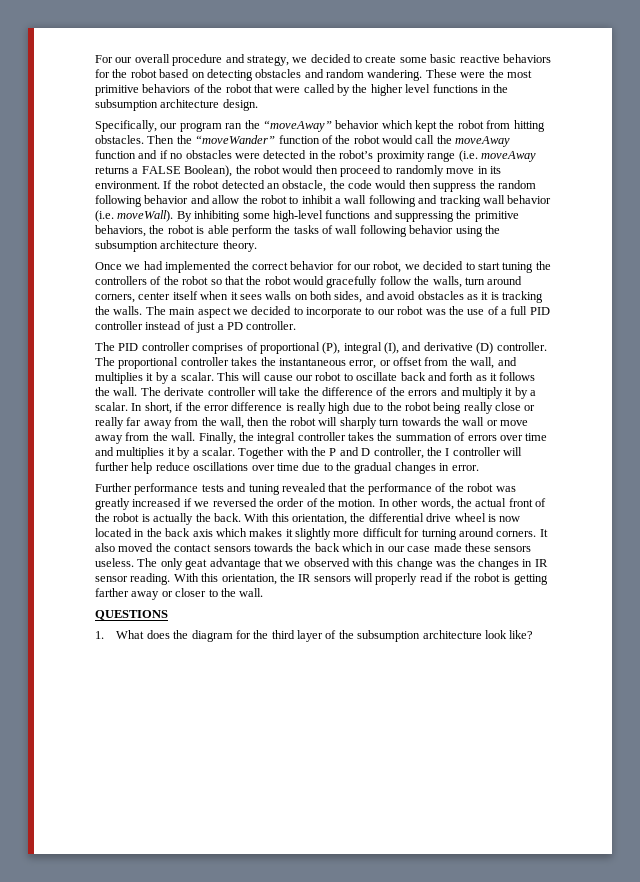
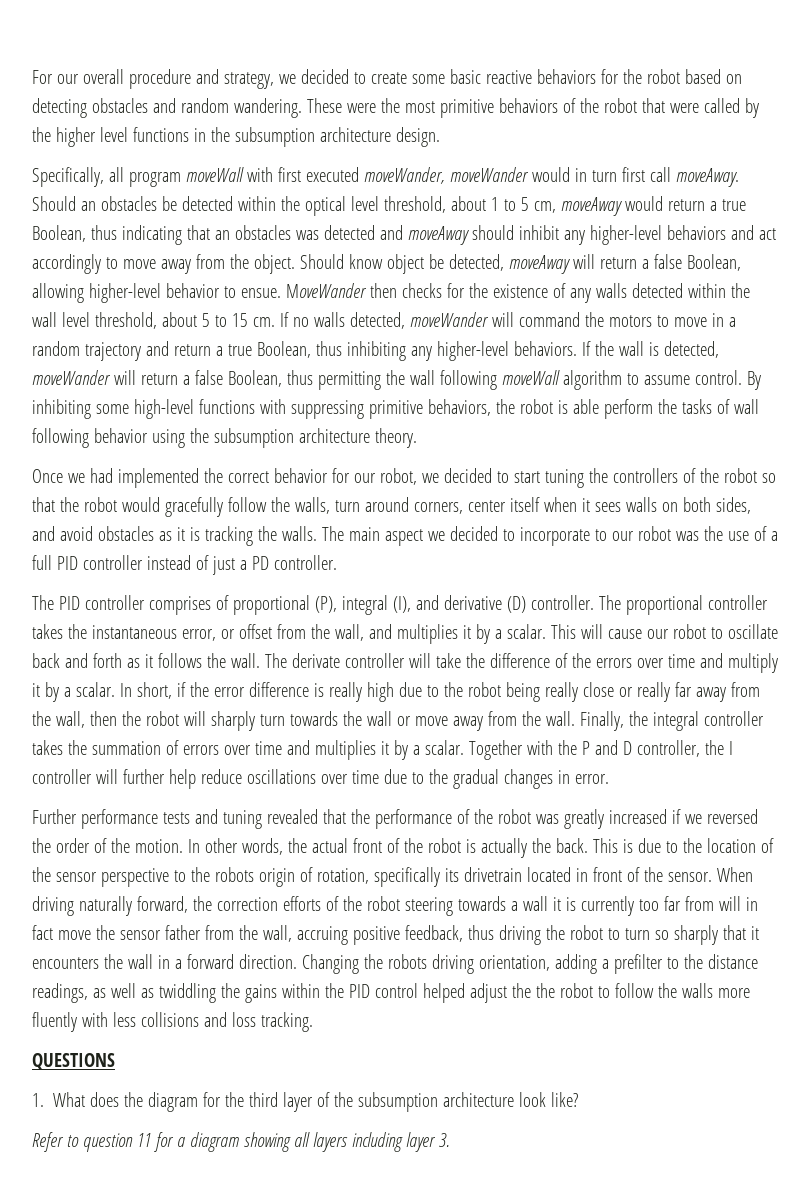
- Specifically, our program ran the “moveAway” behavior which kept the robot from hitting obstacles. Then the “moveWander” function of the robot would call the moveAway function and if no obstacles were detected in the robot’s proximity range (i.e. moveAway returns a FALSE Boolean), the robot would then proceed to randomly move in its environment. If the robot detected an obstacle, the code would then suppress the random following behavior and allow the robot to inhibit a wall following and tracking wall behavior (i.e. moveWall).
+ Specifically, all program moveWall with first executed moveWander, moveWander would in turn first call moveAway. Should an obstacles be detected within the optical level threshold, about 1 to 5 cm, moveAway would return a true Boolean, thus indicating that an obstacles was detected and moveAway should inhibit any higher-level behaviors and act accordingly to move away from the object. Should know object be detected, moveAway will return a false Boolean, allowing higher-level behavior to ensue. MoveWander then checks for the existence of any walls detected within the wall level threshold, about 5 to 15 cm. If no walls detected, moveWander will command the motors to move in a random trajectory and return a true Boolean, thus inhibiting any higher-level behaviors. If the wall is detected, moveWander will return a false Boolean, thus permitting the wall following moveWall algorithm to assume control.
- By inhibiting some high-level functions and suppressing the primitive behaviors, the robot is able perform the tasks of wall following behavior using the subsumption architecture theory.
+ By inhibiting some high-level functions with suppressing primitive behaviors, the robot is able perform the tasks of wall following behavior using the subsumption architecture theory.
- The derivate controller will take the difference of the errors and multiply it by a scalar.
+ The derivate controller will take the difference of the errors over time and multiply it by a scalar.
- With this orientation, the differential drive wheel is now located in the back axis which makes it slightly more difficult for turning around corners. It also moved the contact sensors towards the back which in our case made these sensors useless. The only geat advantage that we observed with this change was the changes in IR sensor reading. With this orientation, the IR sensors will properly read if the robot is getting farther away or closer to the wall.
+ This is due to the location of the sensor perspective to the robots origin of rotation, specifically its drivetrain located in front of the sensor. When driving naturally forward, the correction efforts of the robot steering towards a wall it is currently too far from will in fact move the sensor father from the wall, accruing positive feedback, thus driving the robot to turn so sharply that it encounters the wall in a forward direction. Changing the robots driving orientation, adding a prefilter to the distance readings, as well as twiddling the gains within the PID control helped adjust the the robot to follow the walls more fluently with less collisions and loss tracking.
+ Refer to question 11 for a diagram showing all layers including layer 3.

